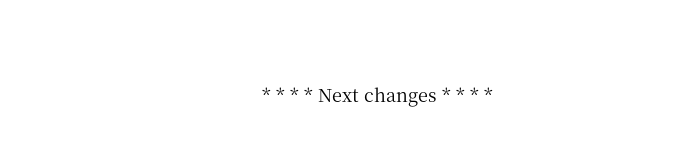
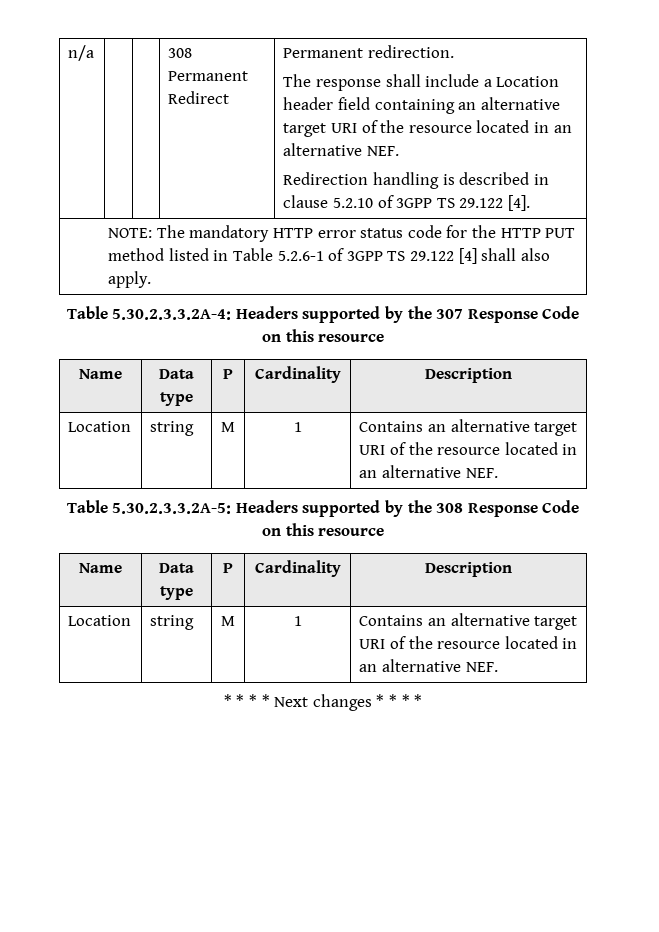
+ n/a | | | 308 Permanent Redirect | Permanent redirection.
+ The response shall include a Location header field containing an alternative target URI of the resource located in an alternative NEF.
+ Redirection handling is described in clause 5.2.10 of 3GPP TS 29.122 [4].
+ NOTE: The mandatory HTTP error status code for the HTTP PUT method listed in Table 5.2.6-1 of 3GPP TS 29.122 [4] shall also apply.
+ Table 5.30.2.3.3.2A-4: Headers supported by the 307 Response Code on this resource
+ Name | Data type | P | Cardinality | Description
+ Location | string | M | 1 | Contains an alternative target URI of the resource located in an alternative NEF.
+ Table 5.30.2.3.3.2A-5: Headers supported by the 308 Response Code on this resource
+ Name | Data type | P | Cardinality | Description
+ Location | string | M | 1 | Contains an alternative target URI of the resource located in an alternative NEF.

